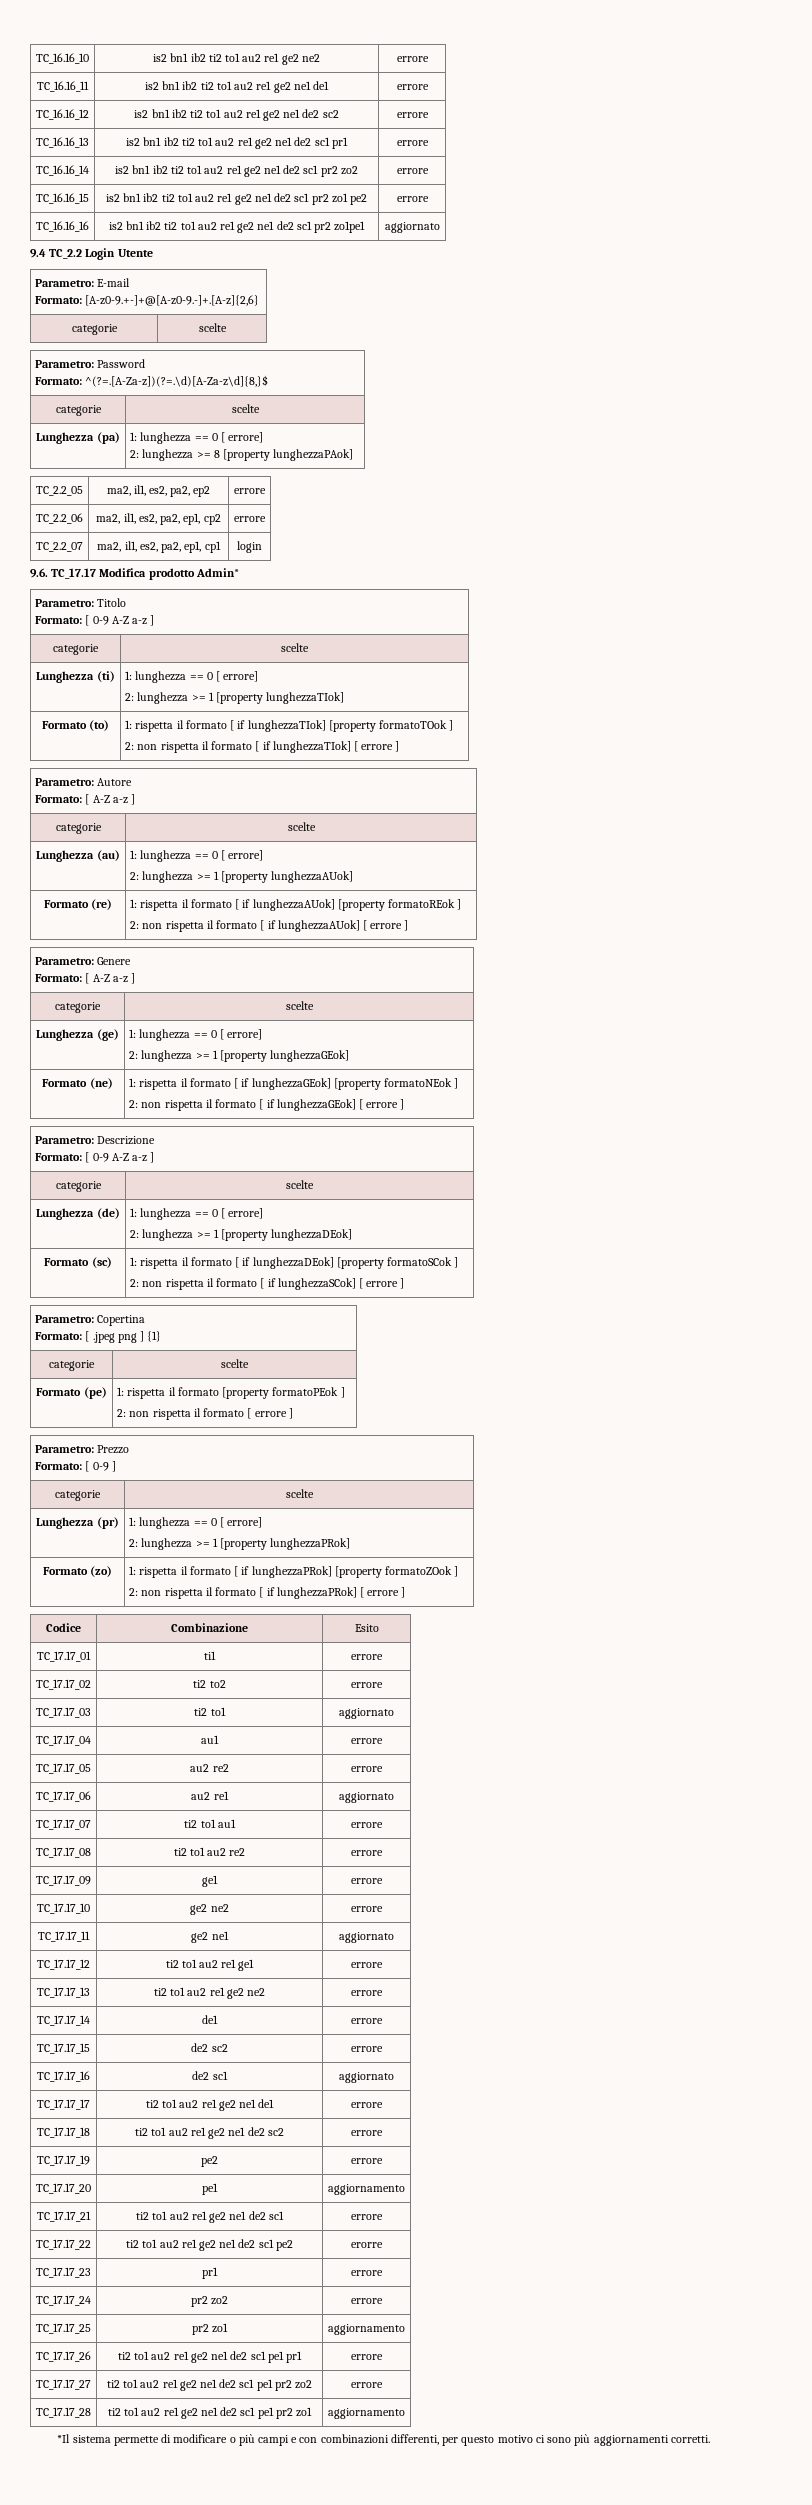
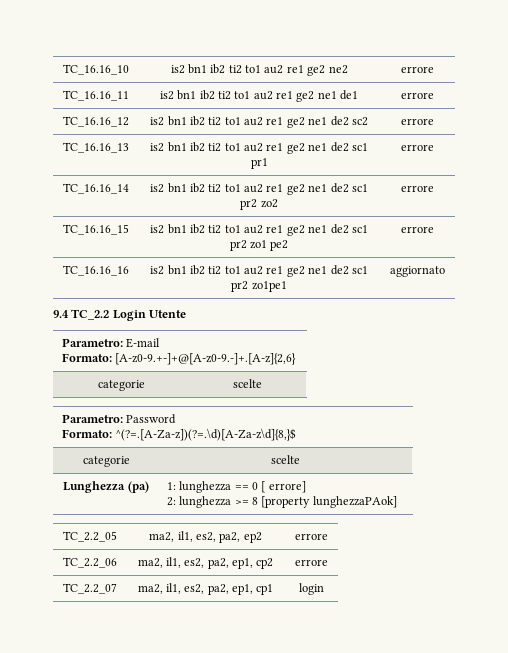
- 9.6. TC_17.17 Modifica prodotto Admin*
- Parametro: Titolo
- Formato: [ 0-9 A-Z a-z ]
- categorie | scelte
- Lunghezza (ti) | 1: lunghezza == 0 [ errore]
- 2: lunghezza >= 1 [property lunghezzaTIok]
- Formato (to) | 1: rispetta il formato [ if lunghezzaTIok] [property formatoTOok ]
- 2: non rispetta il formato [ if lunghezzaTIok] [ errore ]
- Parametro: Autore
- Formato: [ A-Z a-z ]
- categorie | scelte
- Lunghezza (au) | 1: lunghezza == 0 [ errore]
- 2: lunghezza >= 1 [property lunghezzaAUok]
- Formato (re) | 1: rispetta il formato [ if lunghezzaAUok] [property formatoREok ]
- 2: non rispetta il formato [ if lunghezzaAUok] [ errore ]
- Parametro: Genere
- Formato: [ A-Z a-z ]
- categorie | scelte
- Lunghezza (ge) | 1: lunghezza == 0 [ errore]
- 2: lunghezza >= 1 [property lunghezzaGEok]
- Formato (ne) | 1: rispetta il formato [ if lunghezzaGEok] [property formatoNEok ]
- 2: non rispetta il formato [ if lunghezzaGEok] [ errore ]
- Parametro: Descrizione
- Formato: [ 0-9 A-Z a-z ]
- categorie | scelte
- Lunghezza (de) | 1: lunghezza == 0 [ errore]
- 2: lunghezza >= 1 [property lunghezzaDEok]
- Formato (sc) | 1: rispetta il formato [ if lunghezzaDEok] [property formatoSCok ]
- 2: non rispetta il formato [ if lunghezzaSCok] [ errore ]
- Parametro: Copertina
- Formato: [ .jpeg png ] {1}
- categorie | scelte
- Formato (pe) | 1: rispetta il formato [property formatoPEok ]
- 2: non rispetta il formato [ errore ]
- Parametro: Prezzo
- Formato: [ 0-9 ]
- categorie | scelte
- Lunghezza (pr) | 1: lunghezza == 0 [ errore]
- 2: lunghezza >= 1 [property lunghezzaPRok]
- Formato (zo) | 1: rispetta il formato [ if lunghezzaPRok] [property formatoZOok ]
- 2: non rispetta il formato [ if lunghezzaPRok] [ errore ]
- Codice | Combinazione | Esito
- TC_17.17_01 | ti1 | errore
- TC_17.17_02 | ti2 to2 | errore
- TC_17.17_03 | ti2 to1 | aggiornato
- TC_17.17_04 | au1 | errore
- TC_17.17_05 | au2 re2 | errore
- TC_17.17_06 | au2 re1 | aggiornato
- TC_17.17_07 | ti2 to1 au1 | errore
- TC_17.17_08 | ti2 to1 au2 re2 | errore
- TC_17.17_09 | ge1 | errore
- TC_17.17_10 | ge2 ne2 | errore
- TC_17.17_11 | ge2 ne1 | aggiornato
- TC_17.17_12 | ti2 to1 au2 re1 ge1 | errore
- TC_17.17_13 | ti2 to1 au2 re1 ge2 ne2 | errore
- TC_17.17_14 | de1 | errore
- TC_17.17_15 | de2 sc2 | errore
- TC_17.17_16 | de2 sc1 | aggiornato
- TC_17.17_17 | ti2 to1 au2 re1 ge2 ne1 de1 | errore
- TC_17.17_18 | ti2 to1 au2 re1 ge2 ne1 de2 sc2 | errore
- TC_17.17_19 | pe2 | errore
- TC_17.17_20 | pe1 | aggiornamento
- TC_17.17_21 | ti2 to1 au2 re1 ge2 ne1 de2 sc1 | errore
- TC_17.17_22 | ti2 to1 au2 re1 ge2 ne1 de2 sc1 pe2 | erorre
- TC_17.17_23 | pr1 | errore
- TC_17.17_24 | pr2 zo2 | errore
- TC_17.17_25 | pr2 zo1 | aggiornamento
- TC_17.17_26 | ti2 to1 au2 re1 ge2 ne1 de2 sc1 pe1 pr1 | errore
- TC_17.17_27 | ti2 to1 au2 re1 ge2 ne1 de2 sc1 pe1 pr2 zo2 | errore
- TC_17.17_28 | ti2 to1 au2 re1 ge2 ne1 de2 sc1 pe1 pr2 zo1 | aggiornamento
- *Il sistema permette di modificare o più campi e con combinazioni differenti, per questo motivo ci sono più aggiornamenti corretti.

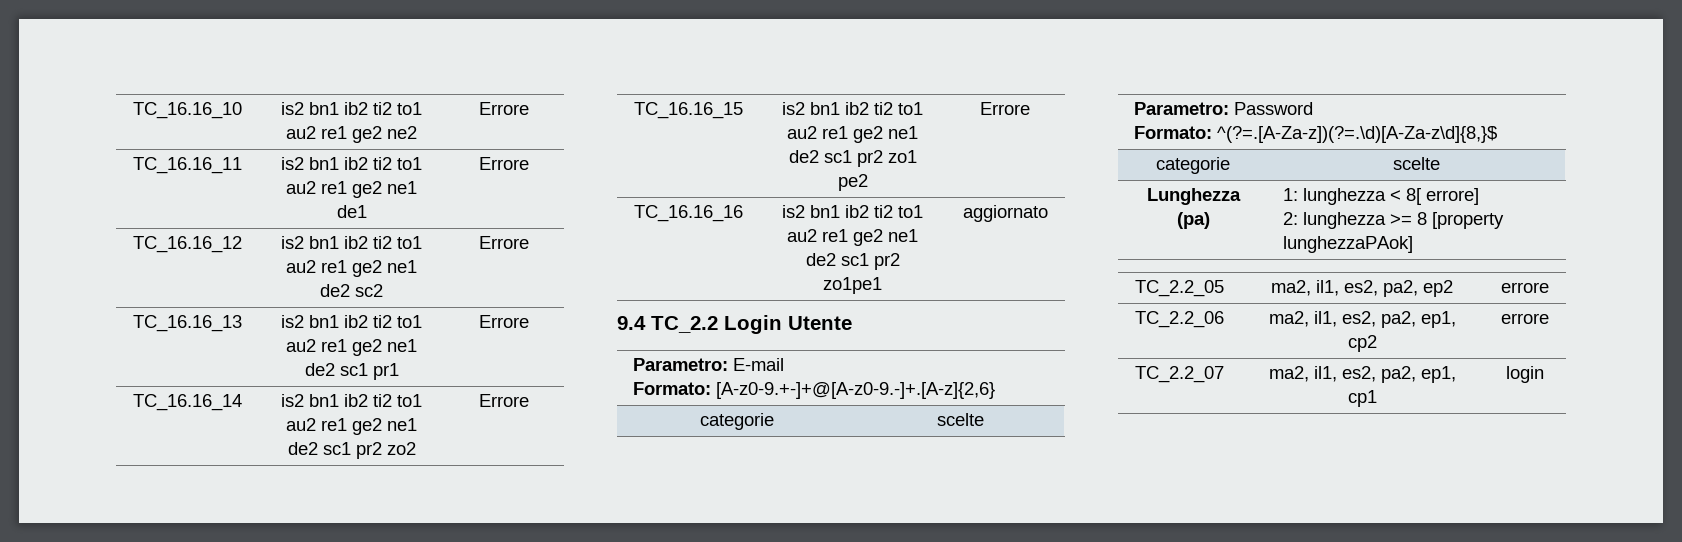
- TC_16.16_10 | is2 bn1 ib2 ti2 to1 au2 re1 ge2 ne2 | errore
+ TC_16.16_10 | is2 bn1 ib2 ti2 to1 au2 re1 ge2 ne2 | Errore
- TC_16.16_11 | is2 bn1 ib2 ti2 to1 au2 re1 ge2 ne1 de1 | errore
+ TC_16.16_11 | is2 bn1 ib2 ti2 to1 au2 re1 ge2 ne1 de1 | Errore
- TC_16.16_12 | is2 bn1 ib2 ti2 to1 au2 re1 ge2 ne1 de2 sc2 | errore
+ TC_16.16_12 | is2 bn1 ib2 ti2 to1 au2 re1 ge2 ne1 de2 sc2 | Errore
- TC_16.16_13 | is2 bn1 ib2 ti2 to1 au2 re1 ge2 ne1 de2 sc1 pr1 | errore
+ TC_16.16_13 | is2 bn1 ib2 ti2 to1 au2 re1 ge2 ne1 de2 sc1 pr1 | Errore
- TC_16.16_14 | is2 bn1 ib2 ti2 to1 au2 re1 ge2 ne1 de2 sc1 pr2 zo2 | errore
+ TC_16.16_14 | is2 bn1 ib2 ti2 to1 au2 re1 ge2 ne1 de2 sc1 pr2 zo2 | Errore
- TC_16.16_15 | is2 bn1 ib2 ti2 to1 au2 re1 ge2 ne1 de2 sc1 pr2 zo1 pe2 | errore
+ TC_16.16_15 | is2 bn1 ib2 ti2 to1 au2 re1 ge2 ne1 de2 sc1 pr2 zo1 pe2 | Errore
- Lunghezza (pa) | 1: lunghezza == 0 [ errore]
+ Lunghezza (pa) | 1: lunghezza < 8[ errore]

